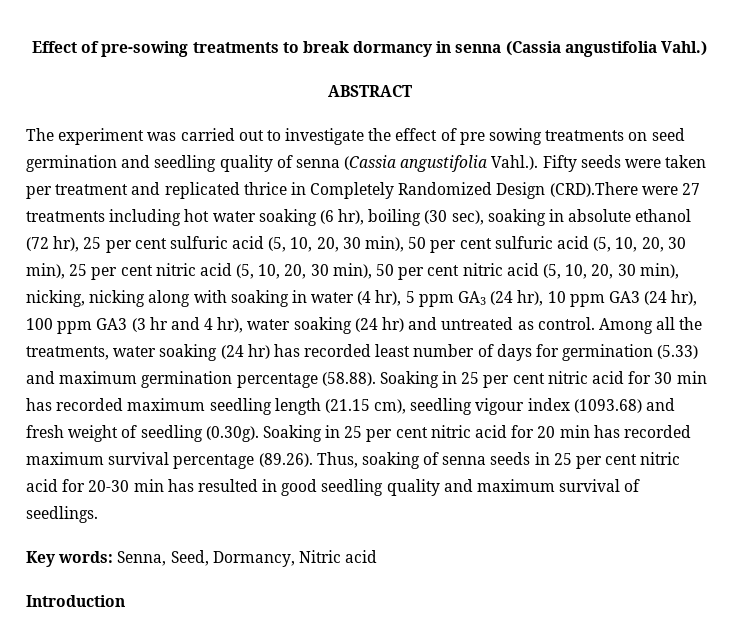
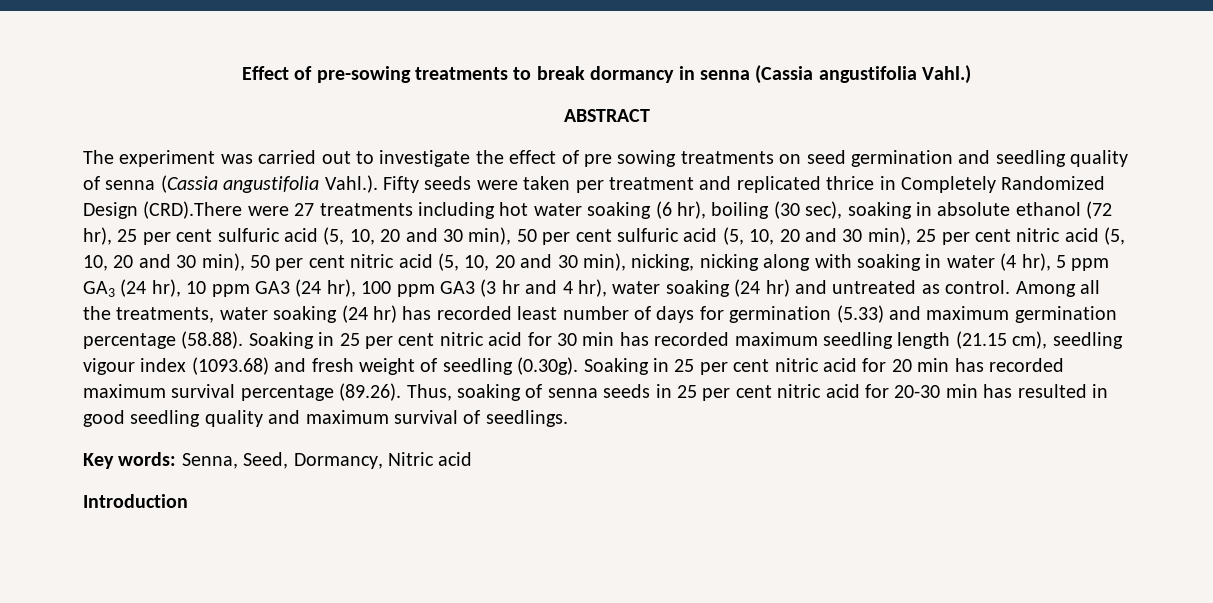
- The experiment was carried out to investigate the effect of pre sowing treatments on seed germination and seedling quality of senna (Cassia angustifolia Vahl.). Fifty seeds were taken per treatment and replicated thrice in Completely Randomized Design (CRD).There were 27 treatments including hot water soaking (6 hr), boiling (30 sec), soaking in absolute ethanol (72 hr), 25 per cent sulfuric acid (5, 10, 20, 30 min), 50 per cent sulfuric acid (5, 10, 20, 30 min), 25 per cent nitric acid (5, 10, 20, 30 min), 50 per cent nitric acid (5, 10, 20, 30 min), nicking, nicking along with soaking in water (4 hr), 5 ppm GA3 (24 hr), 10 ppm GA3 (24 hr), 100 ppm GA3 (3 hr and 4 hr), water soaking (24 hr) and untreated as control.
+ The experiment was carried out to investigate the effect of pre sowing treatments on seed germination and seedling quality of senna (Cassia angustifolia Vahl.). Fifty seeds were taken per treatment and replicated thrice in Completely Randomized Design (CRD).There were 27 treatments including hot water soaking (6 hr), boiling (30 sec), soaking in absolute ethanol (72 hr), 25 per cent sulfuric acid (5, 10, 20 and 30 min), 50 per cent sulfuric acid (5, 10, 20 and 30 min), 25 per cent nitric acid (5, 10, 20 and 30 min), 50 per cent nitric acid (5, 10, 20 and 30 min), nicking, nicking along with soaking in water (4 hr), 5 ppm GA3 (24 hr), 10 ppm GA3 (24 hr), 100 ppm GA3 (3 hr and 4 hr), water soaking (24 hr) and untreated as control.

